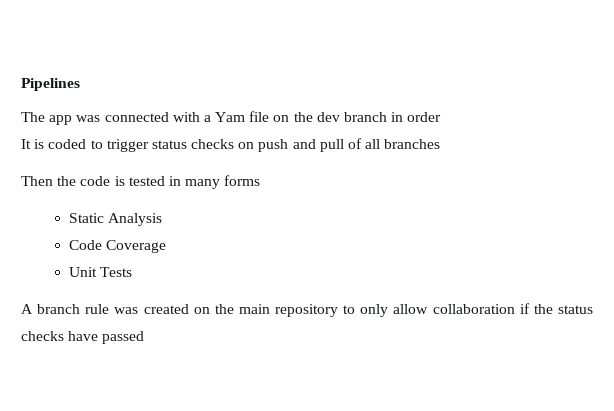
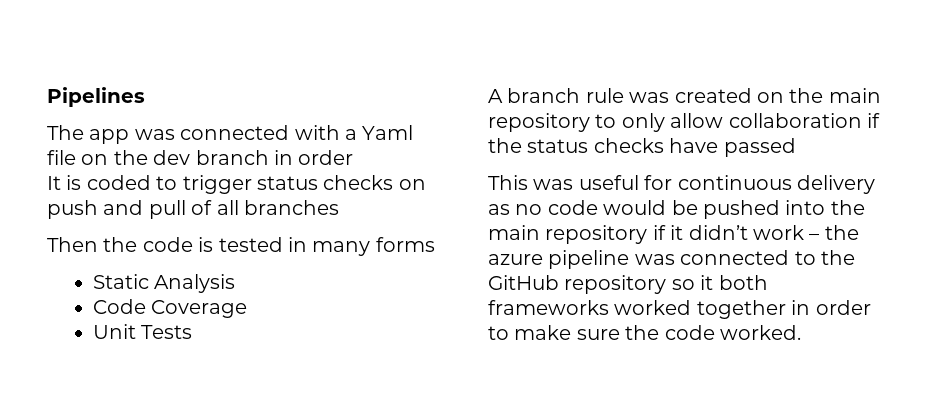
- The app was connected with a Yam file on the dev branch in order
+ The app was connected with a Yaml file on the dev branch in order
+ This was useful for continuous delivery as no code would be pushed into the main repository if it didn’t work – the azure pipeline was connected to the GitHub repository so it both frameworks worked together in order to make sure the code worked.

